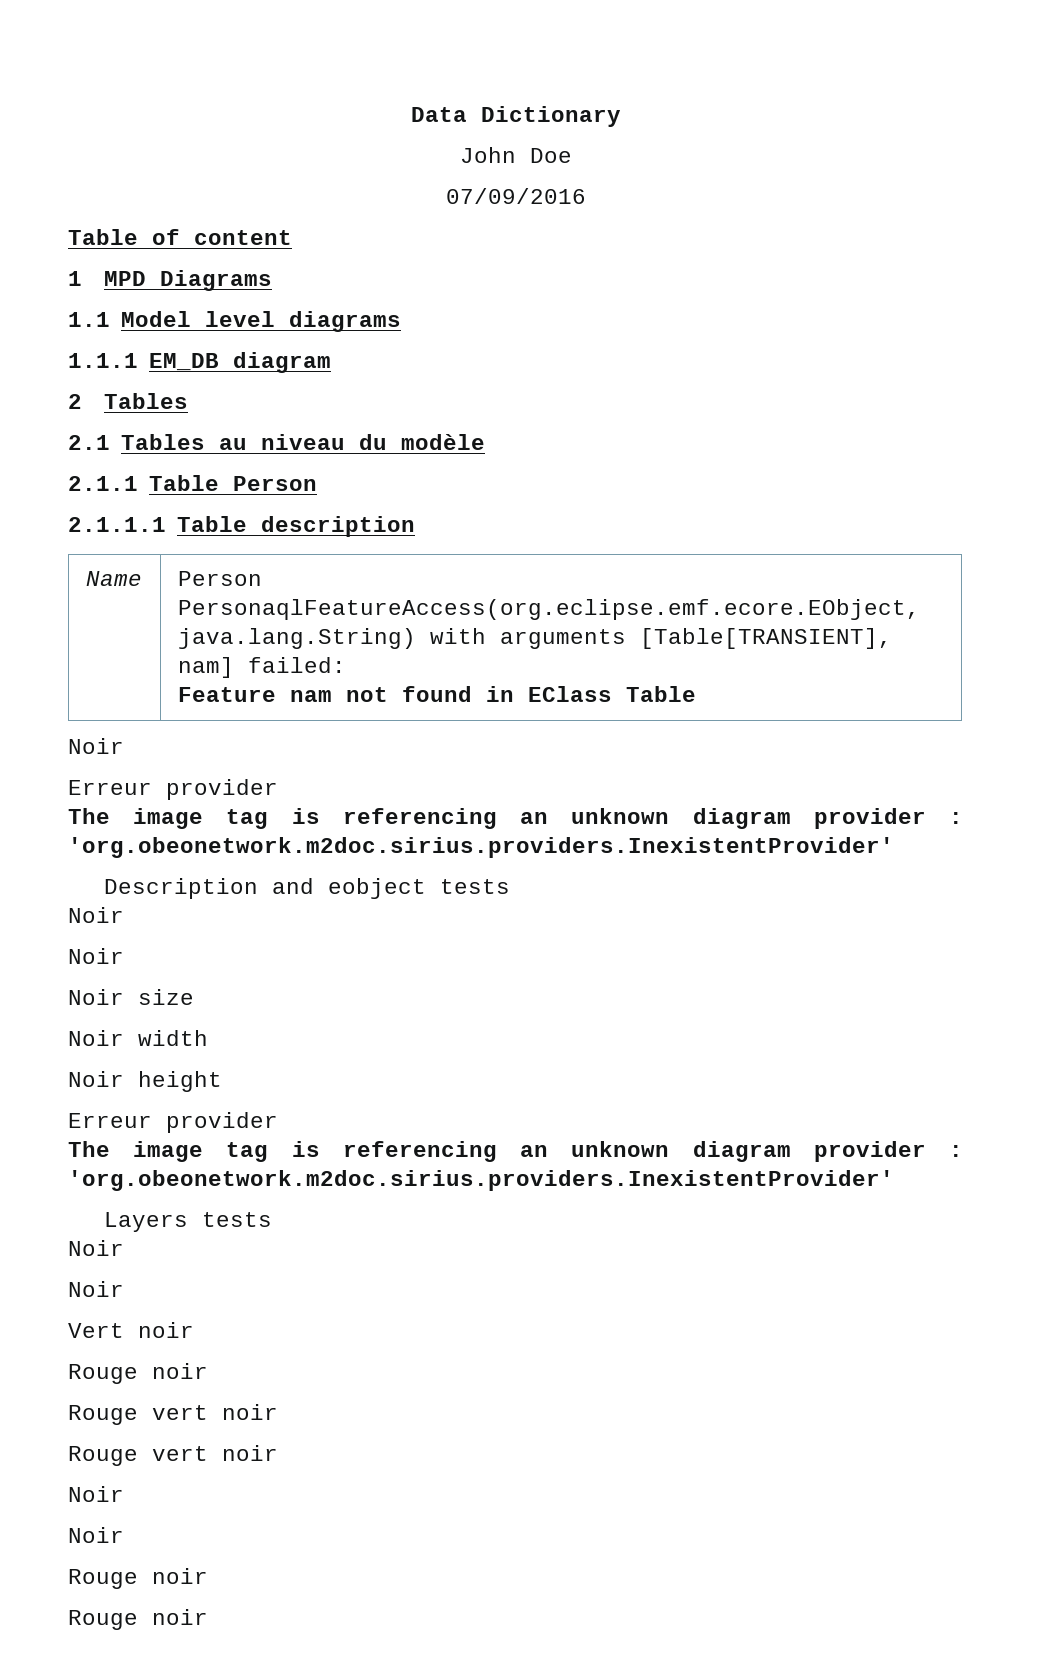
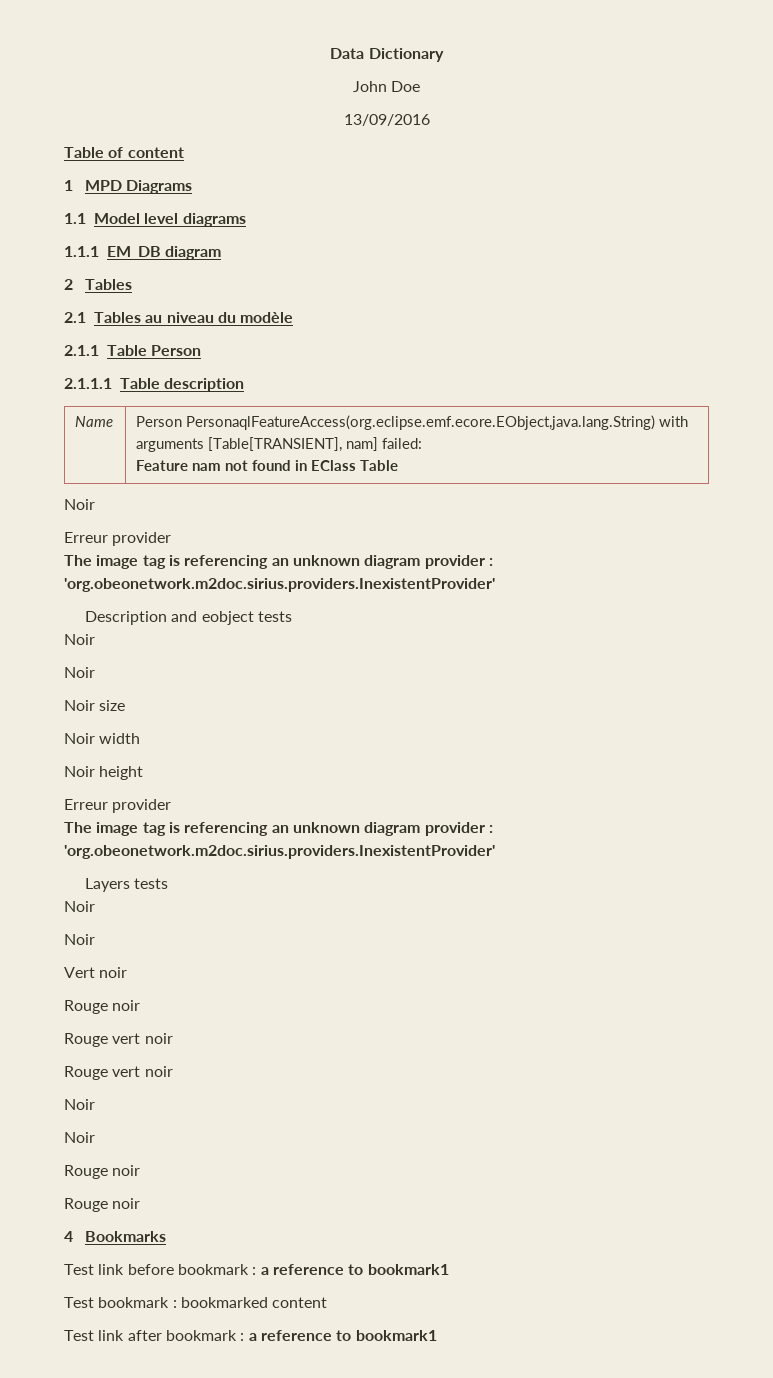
- 07/09/2016
+ 13/09/2016
+ 4 Bookmarks
+ Test link before bookmark : a reference to bookmark1
+ Test bookmark : bookmarked content
+ Test link after bookmark : a reference to bookmark1

